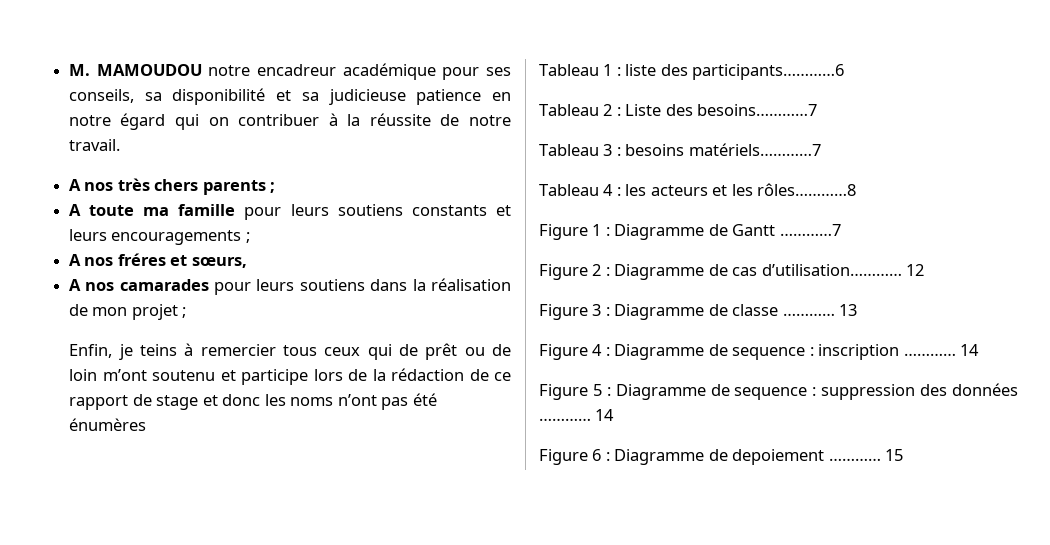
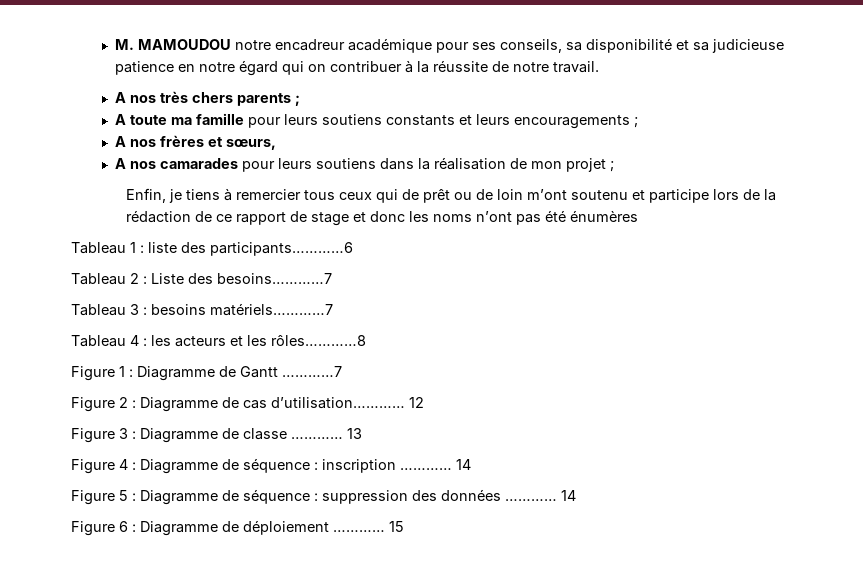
- A nos fréres et sœurs,
+ A nos frères et sœurs,
- Enfin, je teins à remercier tous ceux qui de prêt ou de loin m’ont soutenu et participe lors de la rédaction de ce rapport de stage et donc les noms n’ont pas été énumères
+ Enfin, je tiens à remercier tous ceux qui de prêt ou de loin m’ont soutenu et participe lors de la rédaction de ce rapport de stage et donc les noms n’ont pas été énumères
- Figure 4 : Diagramme de sequence : inscription …………
+ Figure 4 : Diagramme de séquence : inscription …………
- Figure 5 : Diagramme de sequence : suppression des données …………
+ Figure 5 : Diagramme de séquence : suppression des données …………
- Figure 6 : Diagramme de depoiement …………
+ Figure 6 : Diagramme de déploiement …………

